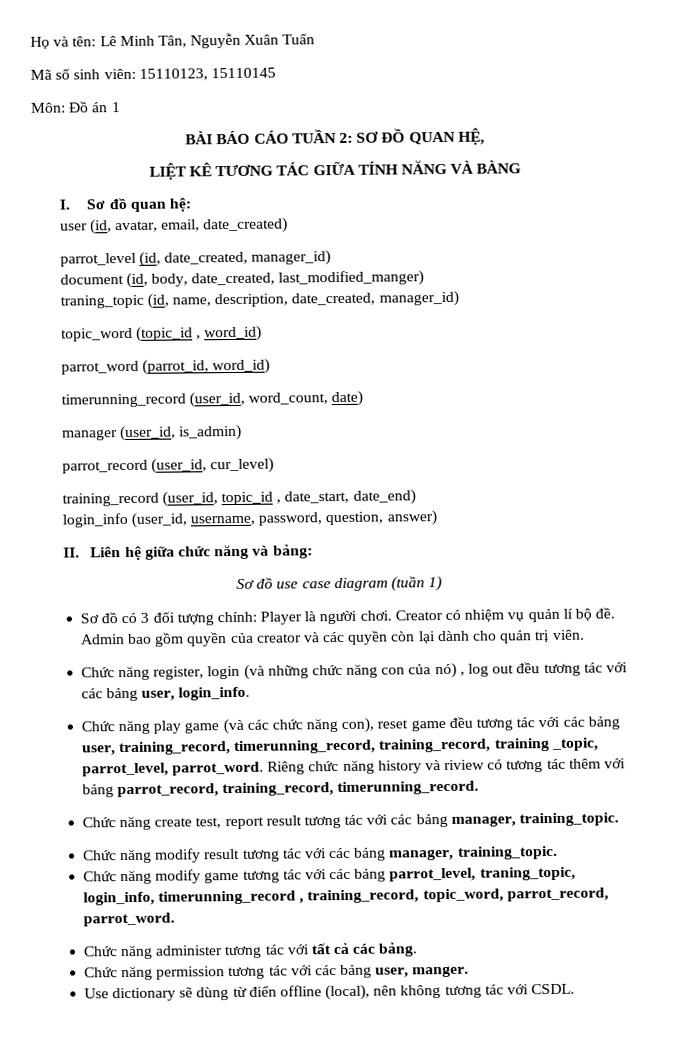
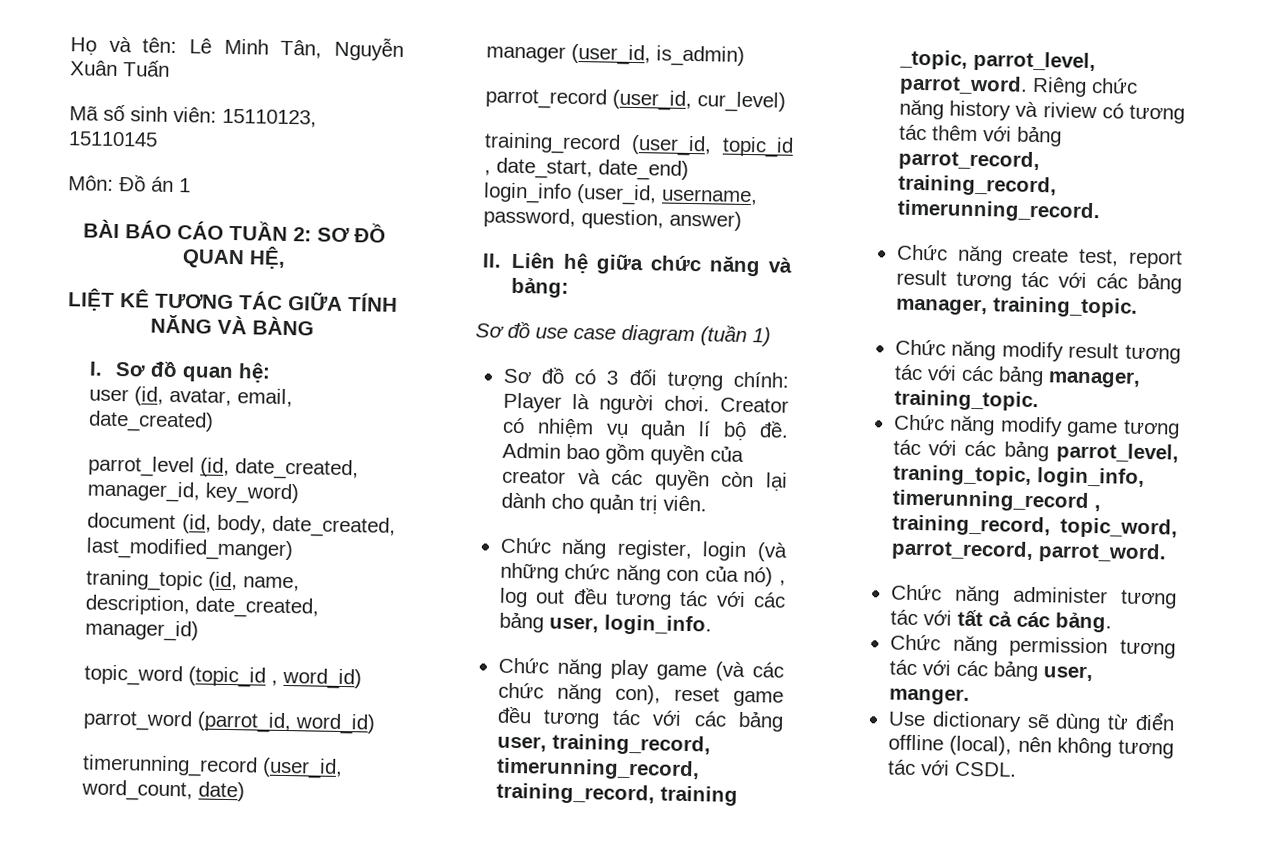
- parrot_level (id, date_created, manager_id)
+ parrot_level (id, date_created, manager_id, key_word)

